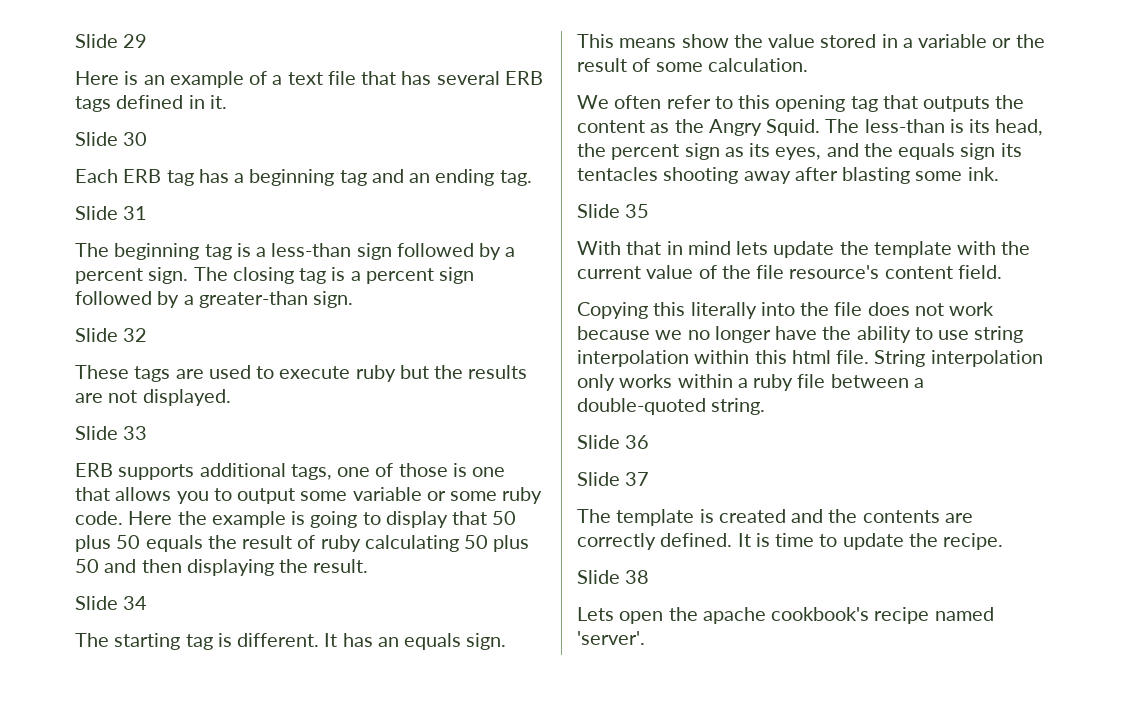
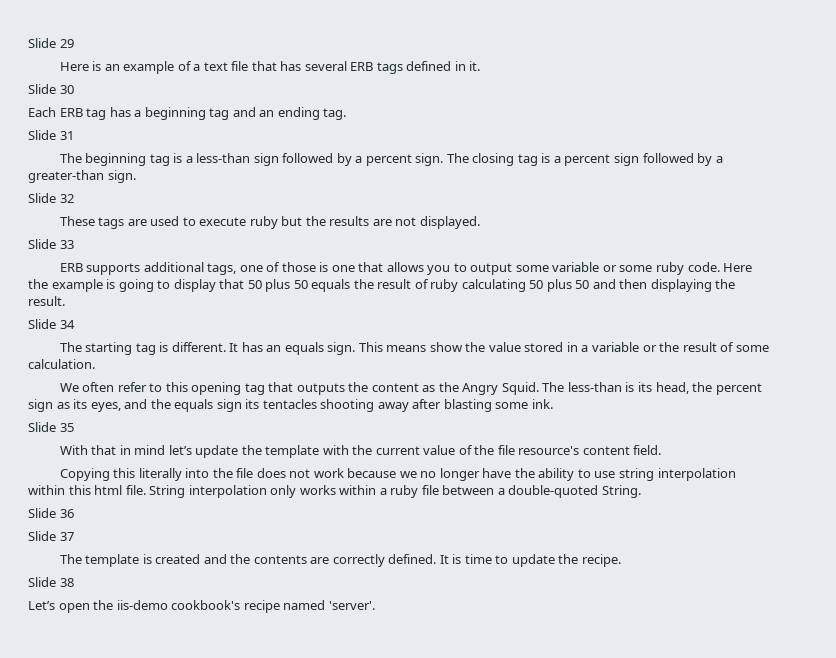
- With that in mind lets update the template with the current value of the file resource's content field.
+ With that in mind let’s update the template with the current value of the file resource's content field.
- String interpolation only works within a ruby file between a double-quoted string.
+ String interpolation only works within a ruby file between a double-quoted String.
- Lets open the apache cookbook's recipe named 'server'.
+ Let’s open the iis-demo cookbook's recipe named 'server'.

